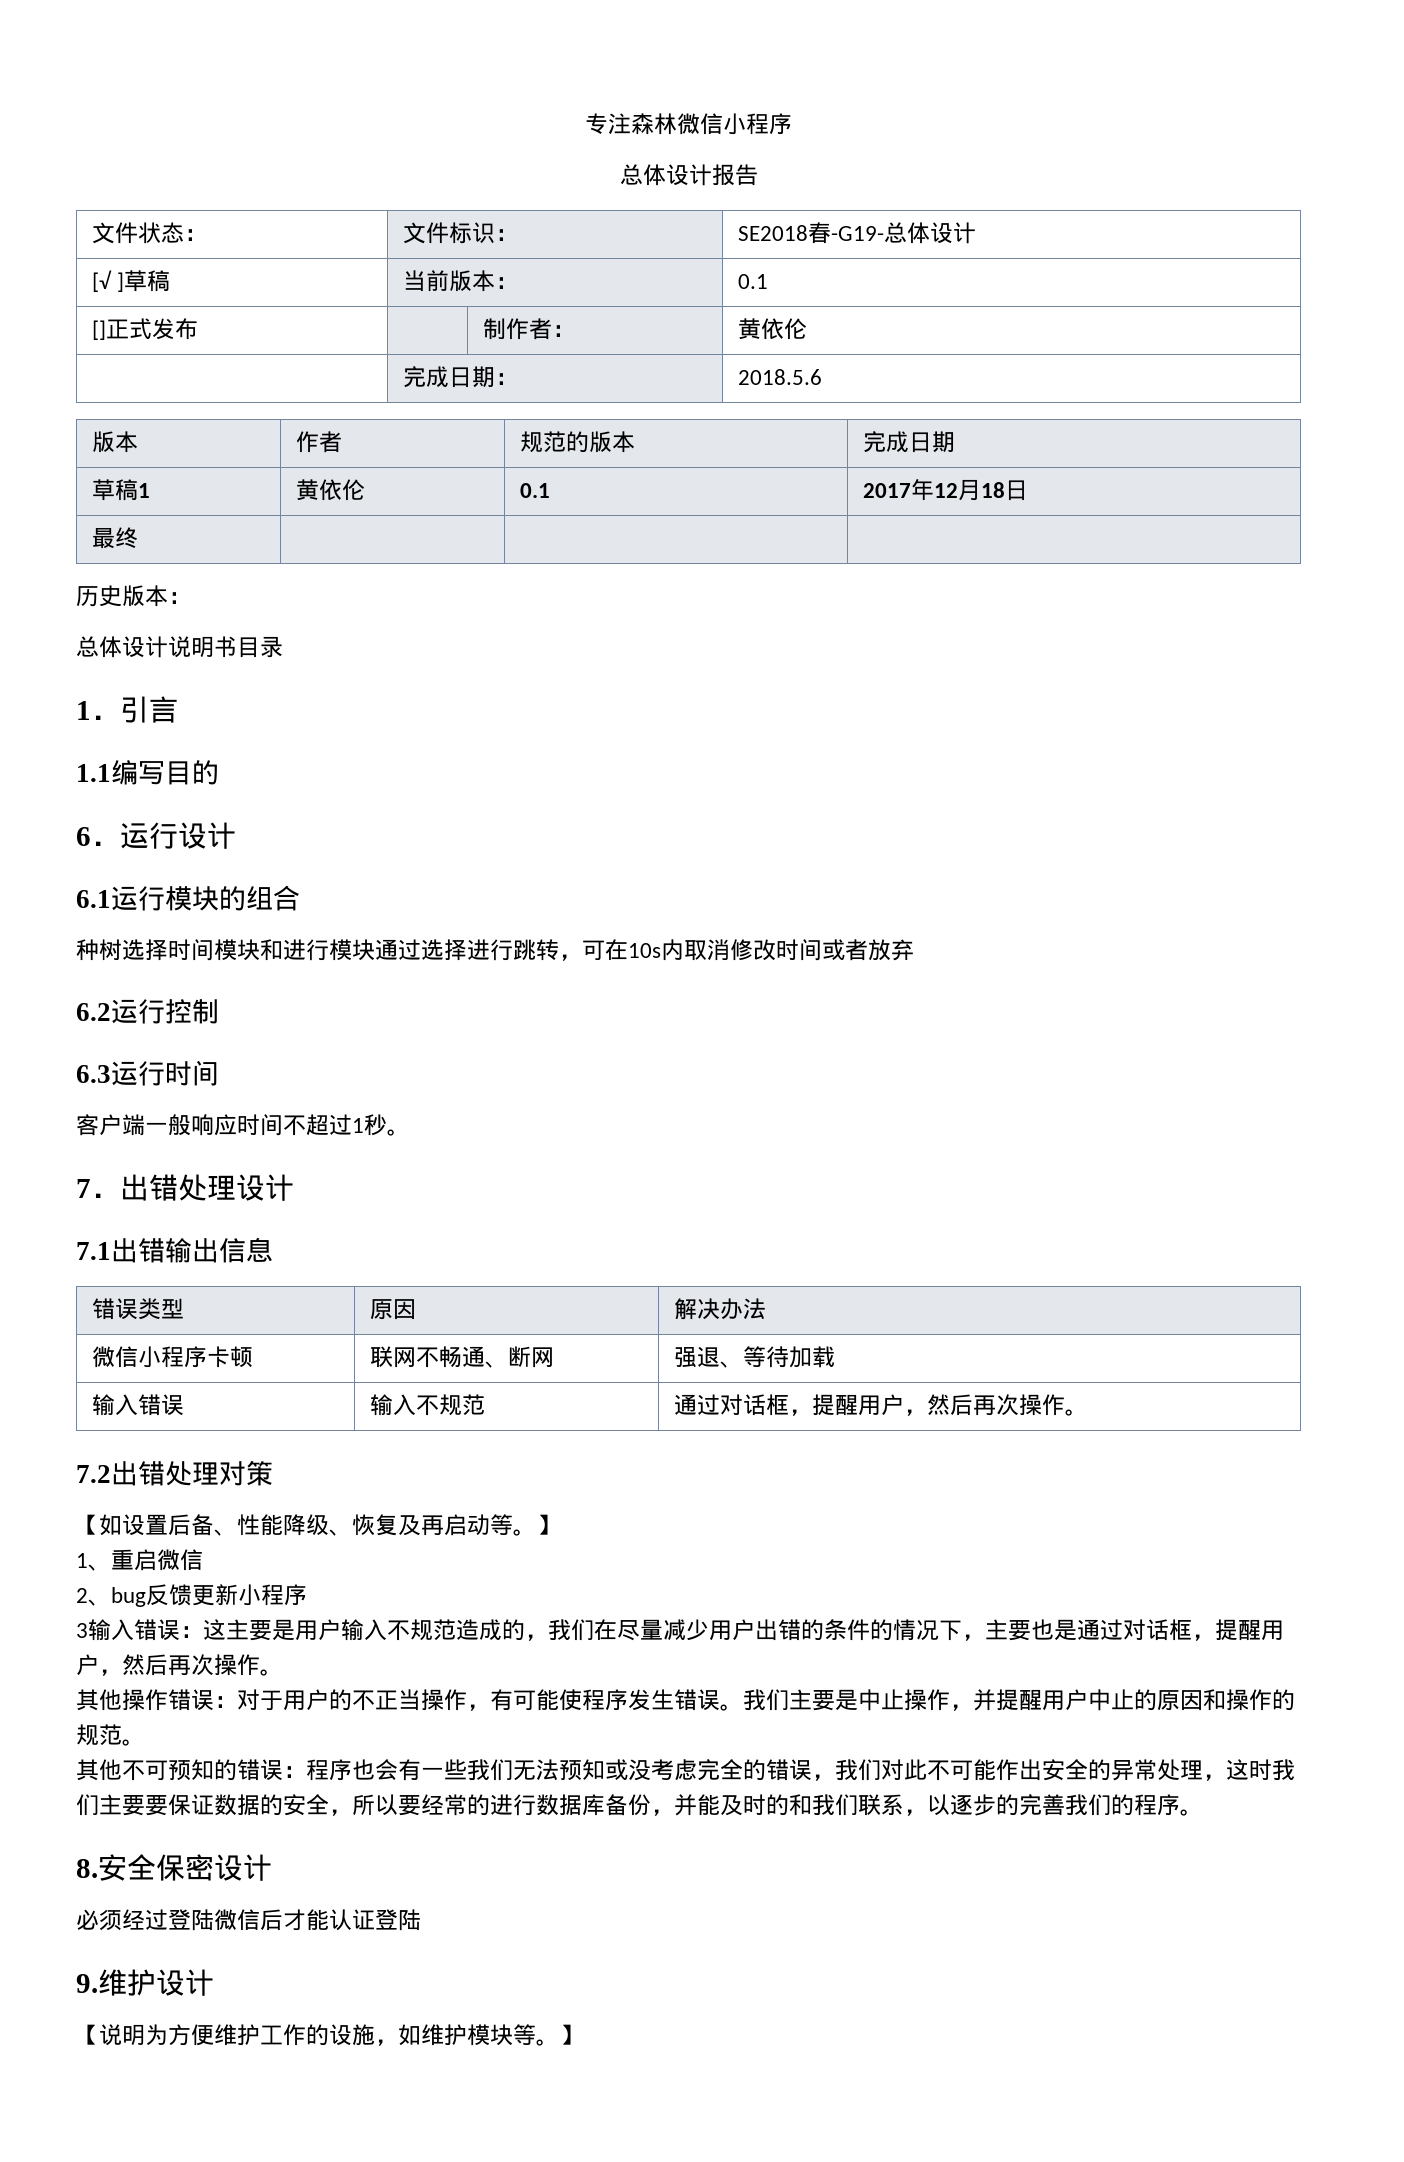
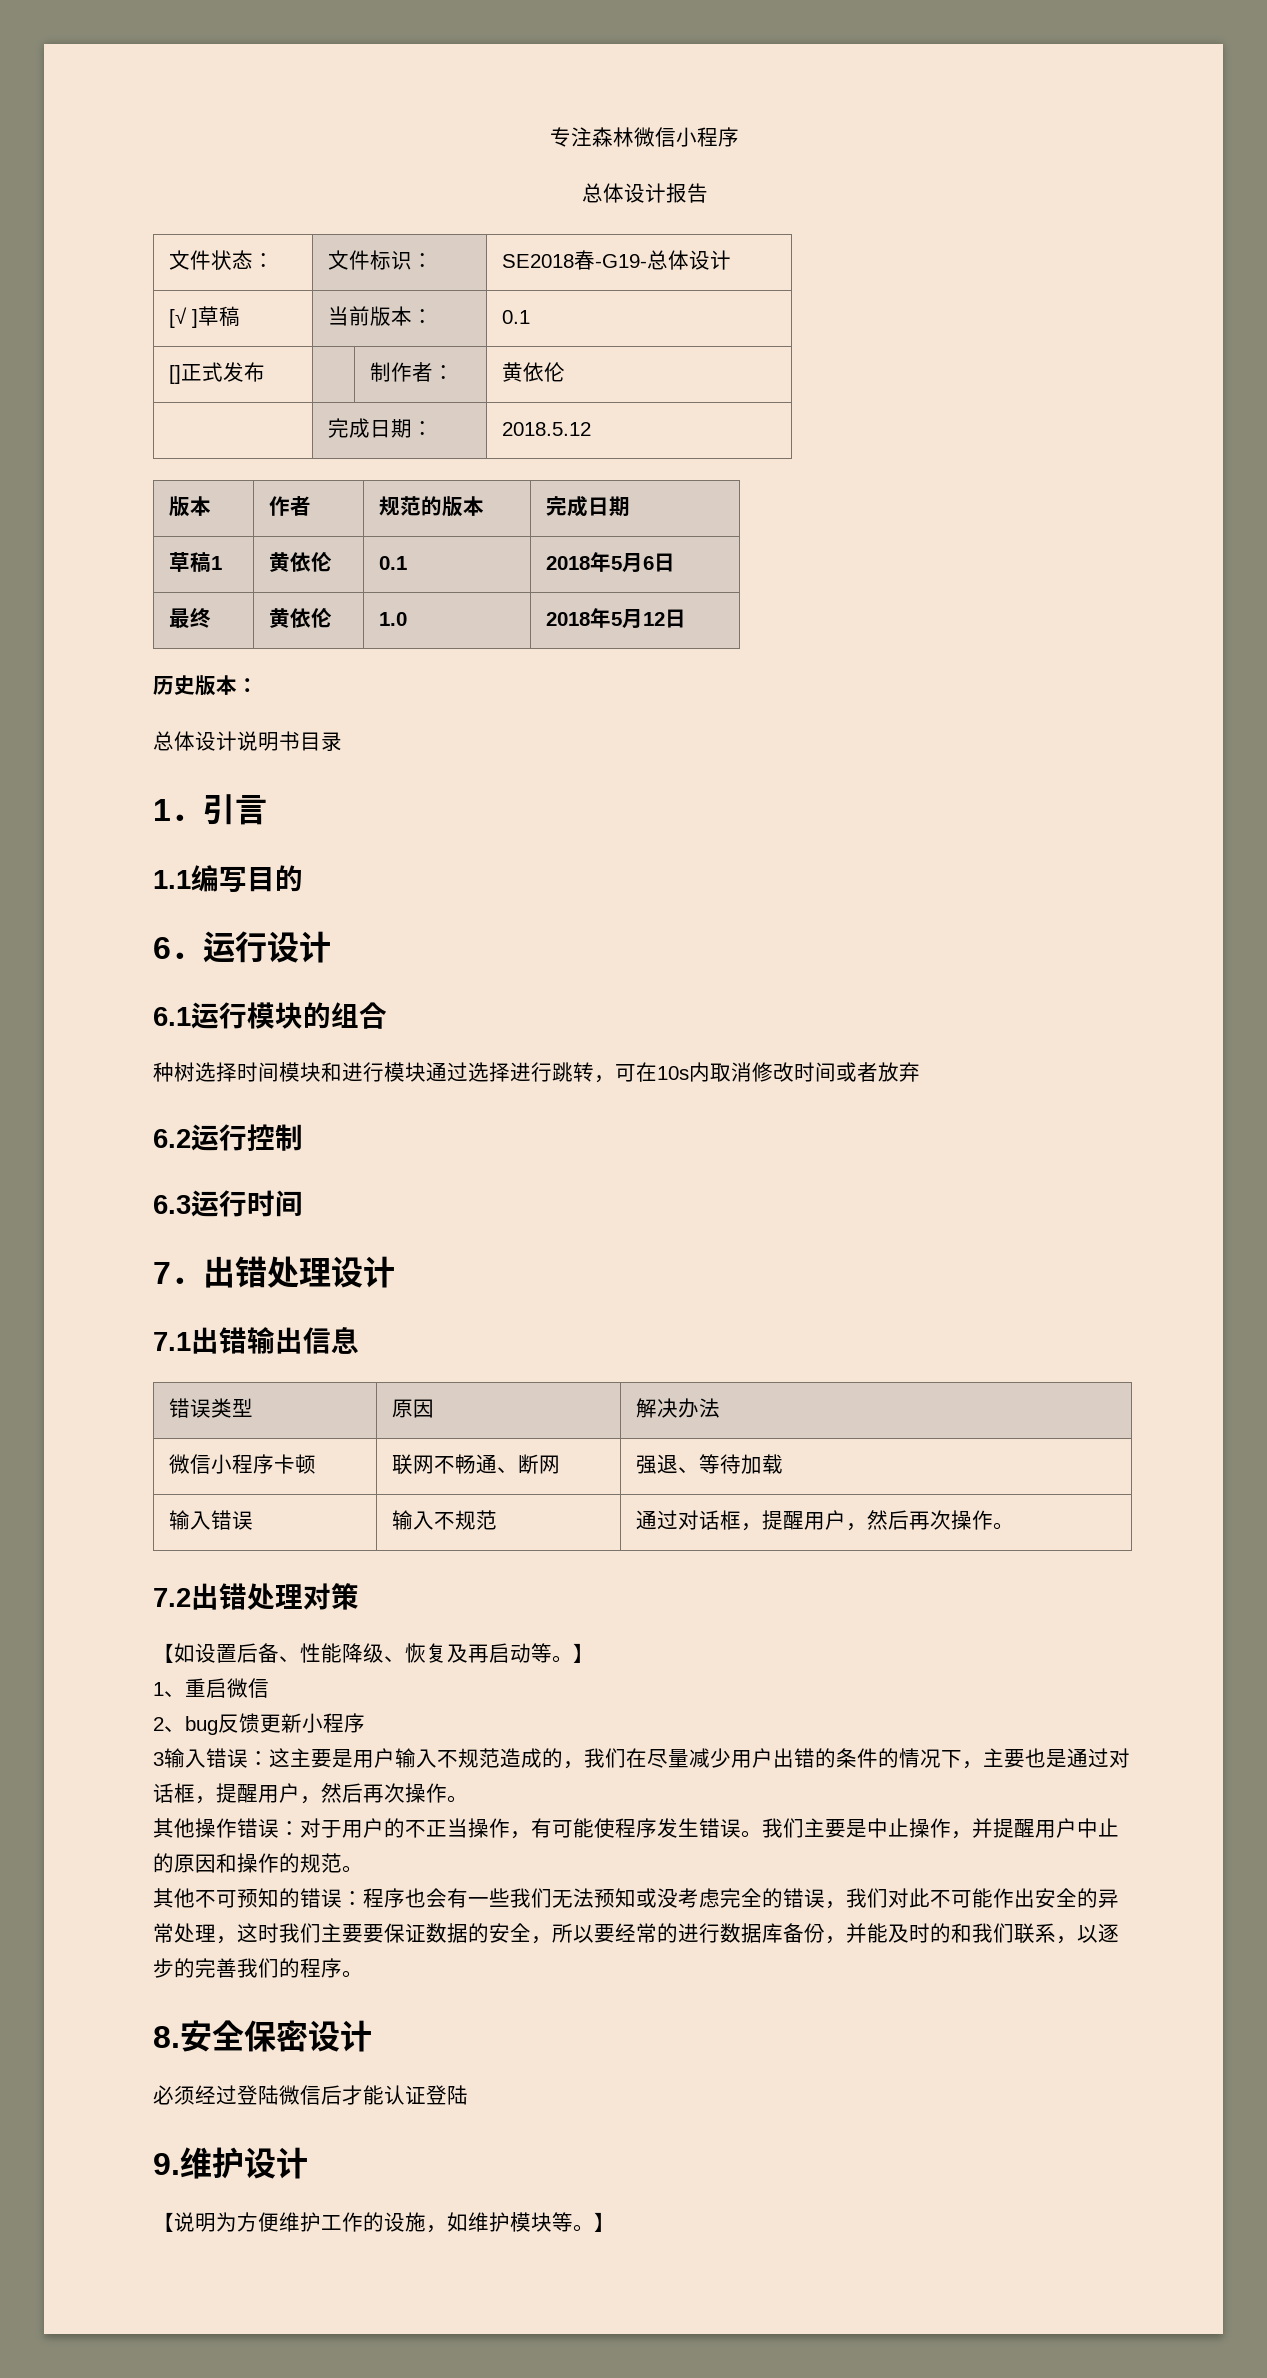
- | 完成日期： | 2018.5.6
+ | 完成日期： | 2018.5.12
- 草稿1 | 黄依伦 | 0.1 | 2017年12月18日
- 最终 | | |
+ 草稿1 | 黄依伦 | 0.1 | 2018年5月6日
+ 最终 | 黄依伦 | 1.0 | 2018年5月12日
- 客户端一般响应时间不超过1秒。

